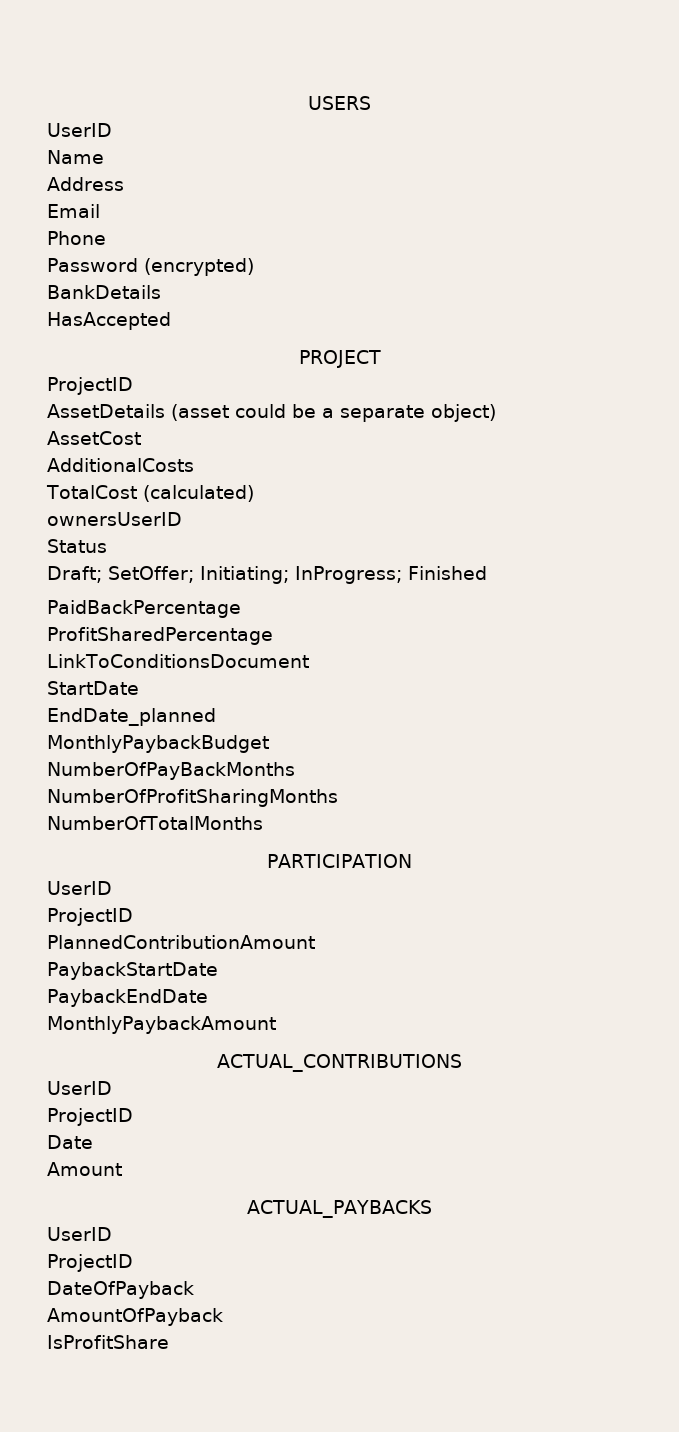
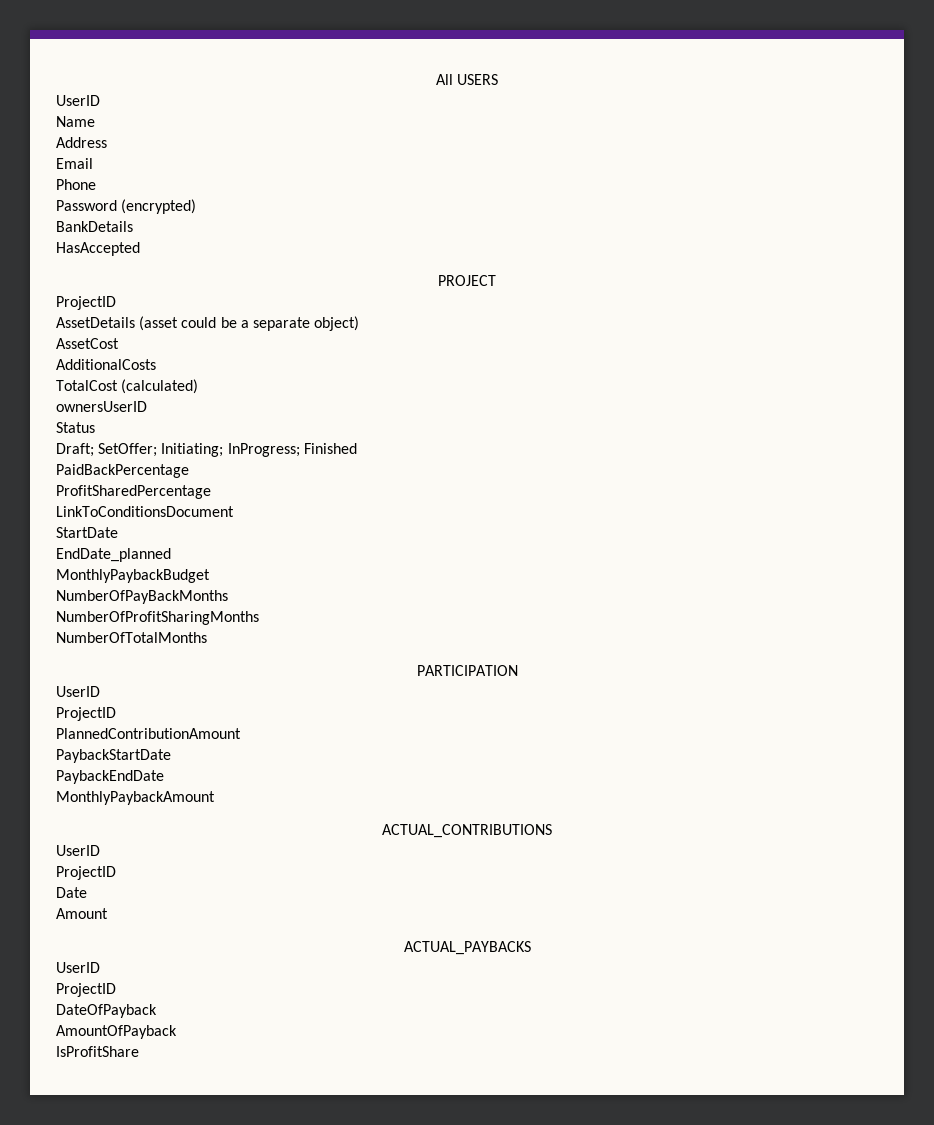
- USERS
+ All USERS

